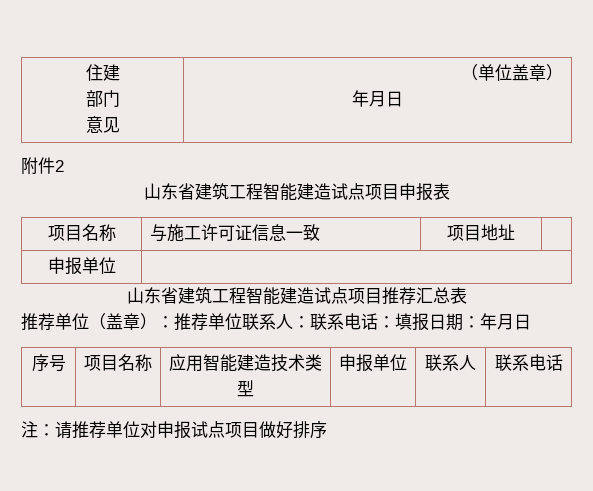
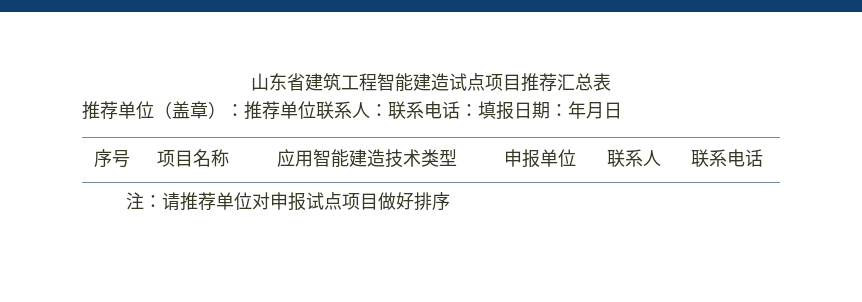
- 住建
- 部门
- 意见 | （单位盖章）
- 年月日
- 附件2
- 山东省建筑工程智能建造试点项目申报表
- 项目名称 | 与施工许可证信息一致 | 项目地址 |
- 申报单位 |

